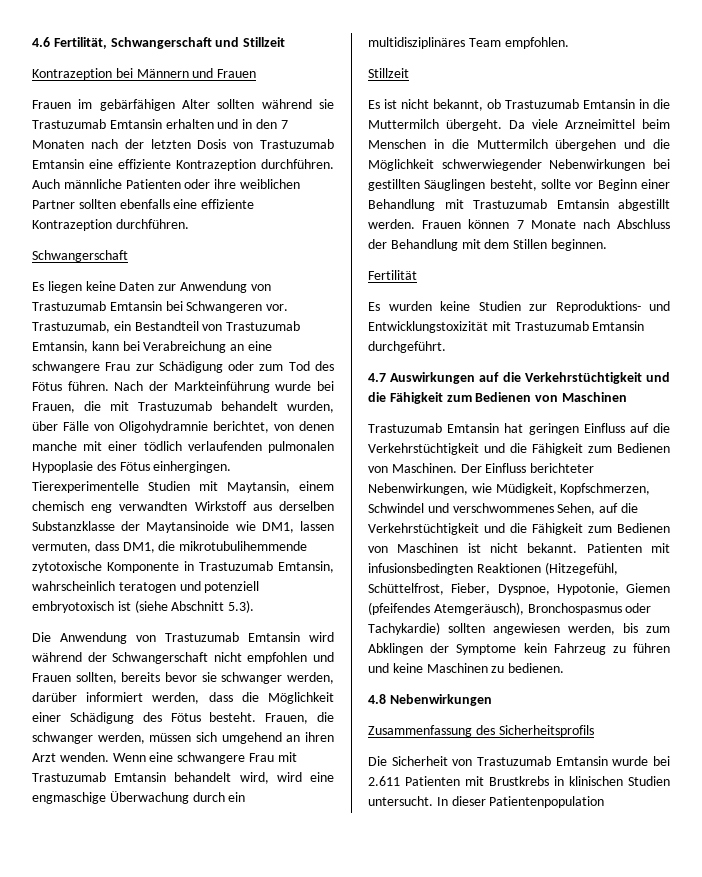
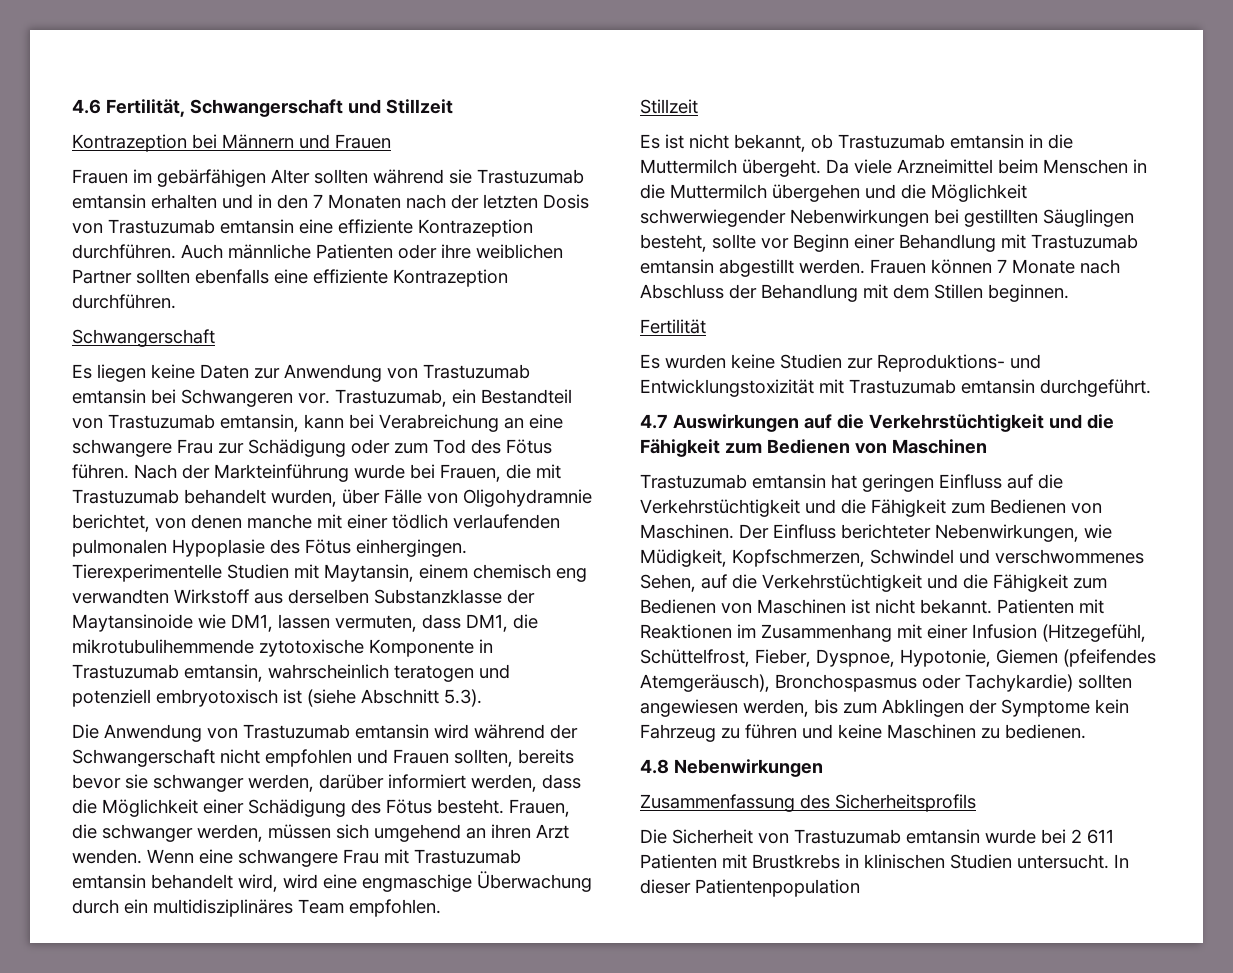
- Frauen im gebärfähigen Alter sollten während sie Trastuzumab Emtansin erhalten und in den 7 Monaten nach der letzten Dosis von Trastuzumab Emtansin eine effiziente Kontrazeption durchführen.
+ Frauen im gebärfähigen Alter sollten während sie Trastuzumab emtansin erhalten und in den 7 Monaten nach der letzten Dosis von Trastuzumab emtansin eine effiziente Kontrazeption durchführen.
- Es liegen keine Daten zur Anwendung von Trastuzumab Emtansin bei Schwangeren vor.
+ Es liegen keine Daten zur Anwendung von Trastuzumab emtansin bei Schwangeren vor.
- Trastuzumab, ein Bestandteil von Trastuzumab Emtansin, kann bei Verabreichung an eine schwangere Frau zur Schädigung oder zum Tod des Fötus führen.
+ Trastuzumab, ein Bestandteil von Trastuzumab emtansin, kann bei Verabreichung an eine schwangere Frau zur Schädigung oder zum Tod des Fötus führen.
- Tierexperimentelle Studien mit Maytansin, einem chemisch eng verwandten Wirkstoff aus derselben Substanzklasse der Maytansinoide wie DM1, lassen vermuten, dass DM1, die mikrotubulihemmende zytotoxische Komponente in Trastuzumab Emtansin, wahrscheinlich teratogen und potenziell embryotoxisch ist (siehe Abschnitt 5.3).
+ Tierexperimentelle Studien mit Maytansin, einem chemisch eng verwandten Wirkstoff aus derselben Substanzklasse der Maytansinoide wie DM1, lassen vermuten, dass DM1, die mikrotubulihemmende zytotoxische Komponente in Trastuzumab emtansin, wahrscheinlich teratogen und potenziell embryotoxisch ist (siehe Abschnitt 5.3).
- Die Anwendung von Trastuzumab Emtansin wird während der Schwangerschaft nicht empfohlen und Frauen sollten, bereits bevor sie schwanger werden, darüber informiert werden, dass die Möglichkeit einer Schädigung des Fötus besteht.
+ Die Anwendung von Trastuzumab emtansin wird während der Schwangerschaft nicht empfohlen und Frauen sollten, bereits bevor sie schwanger werden, darüber informiert werden, dass die Möglichkeit einer Schädigung des Fötus besteht.
- Wenn eine schwangere Frau mit Trastuzumab Emtansin behandelt wird, wird eine engmaschige Überwachung durch ein multidisziplinäres Team empfohlen.
+ Wenn eine schwangere Frau mit Trastuzumab emtansin behandelt wird, wird eine engmaschige Überwachung durch ein multidisziplinäres Team empfohlen.
- Es ist nicht bekannt, ob Trastuzumab Emtansin in die Muttermilch übergeht.
+ Es ist nicht bekannt, ob Trastuzumab emtansin in die Muttermilch übergeht.
- Da viele Arzneimittel beim Menschen in die Muttermilch übergehen und die Möglichkeit schwerwiegender Nebenwirkungen bei gestillten Säuglingen besteht, sollte vor Beginn einer Behandlung mit Trastuzumab Emtansin abgestillt werden.
+ Da viele Arzneimittel beim Menschen in die Muttermilch übergehen und die Möglichkeit schwerwiegender Nebenwirkungen bei gestillten Säuglingen besteht, sollte vor Beginn einer Behandlung mit Trastuzumab emtansin abgestillt werden.
- Es wurden keine Studien zur Reproduktions- und Entwicklungstoxizität mit Trastuzumab Emtansin durchgeführt.
+ Es wurden keine Studien zur Reproduktions- und Entwicklungstoxizität mit Trastuzumab emtansin durchgeführt.
- Trastuzumab Emtansin hat geringen Einfluss auf die Verkehrstüchtigkeit und die Fähigkeit zum Bedienen von Maschinen.
+ Trastuzumab emtansin hat geringen Einfluss auf die Verkehrstüchtigkeit und die Fähigkeit zum Bedienen von Maschinen.
- Patienten mit infusionsbedingten Reaktionen (Hitzegefühl, Schüttelfrost, Fieber, Dyspnoe, Hypotonie, Giemen (pfeifendes Atemgeräusch), Bronchospasmus oder Tachykardie) sollten angewiesen werden, bis zum Abklingen der Symptome kein Fahrzeug zu führen und keine Maschinen zu bedienen.
+ Patienten mit Reaktionen im Zusammenhang mit einer Infusion (Hitzegefühl, Schüttelfrost, Fieber, Dyspnoe, Hypotonie, Giemen (pfeifendes Atemgeräusch), Bronchospasmus oder Tachykardie) sollten angewiesen werden, bis zum Abklingen der Symptome kein Fahrzeug zu führen und keine Maschinen zu bedienen.
- Die Sicherheit von Trastuzumab Emtansin wurde bei 2.611 Patienten mit Brustkrebs in klinischen Studien untersucht.
+ Die Sicherheit von Trastuzumab emtansin wurde bei 2 611 Patienten mit Brustkrebs in klinischen Studien untersucht.

